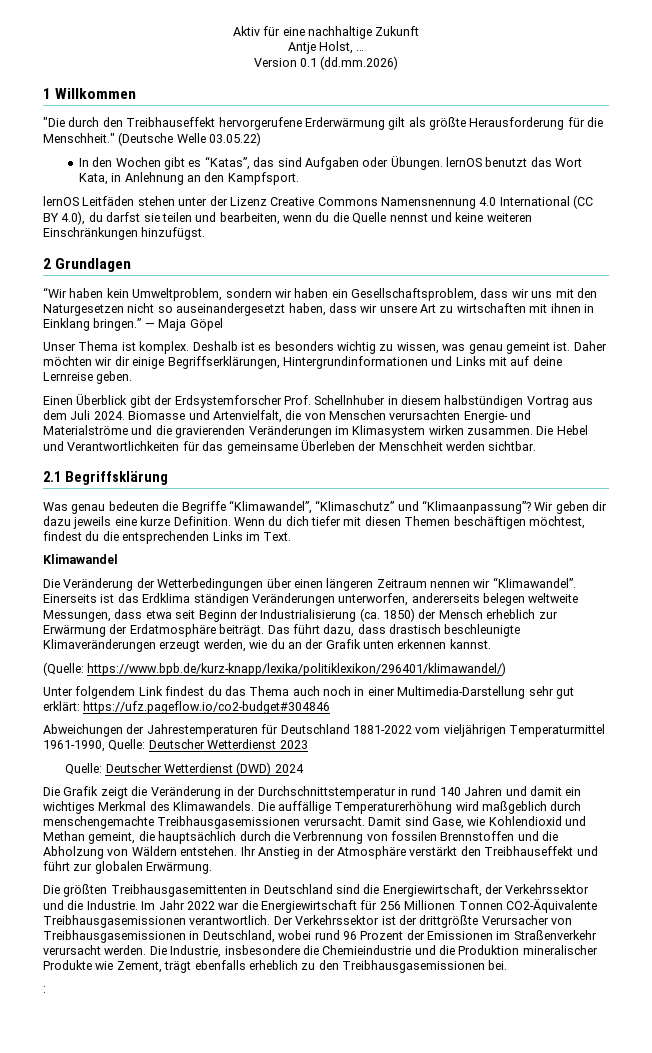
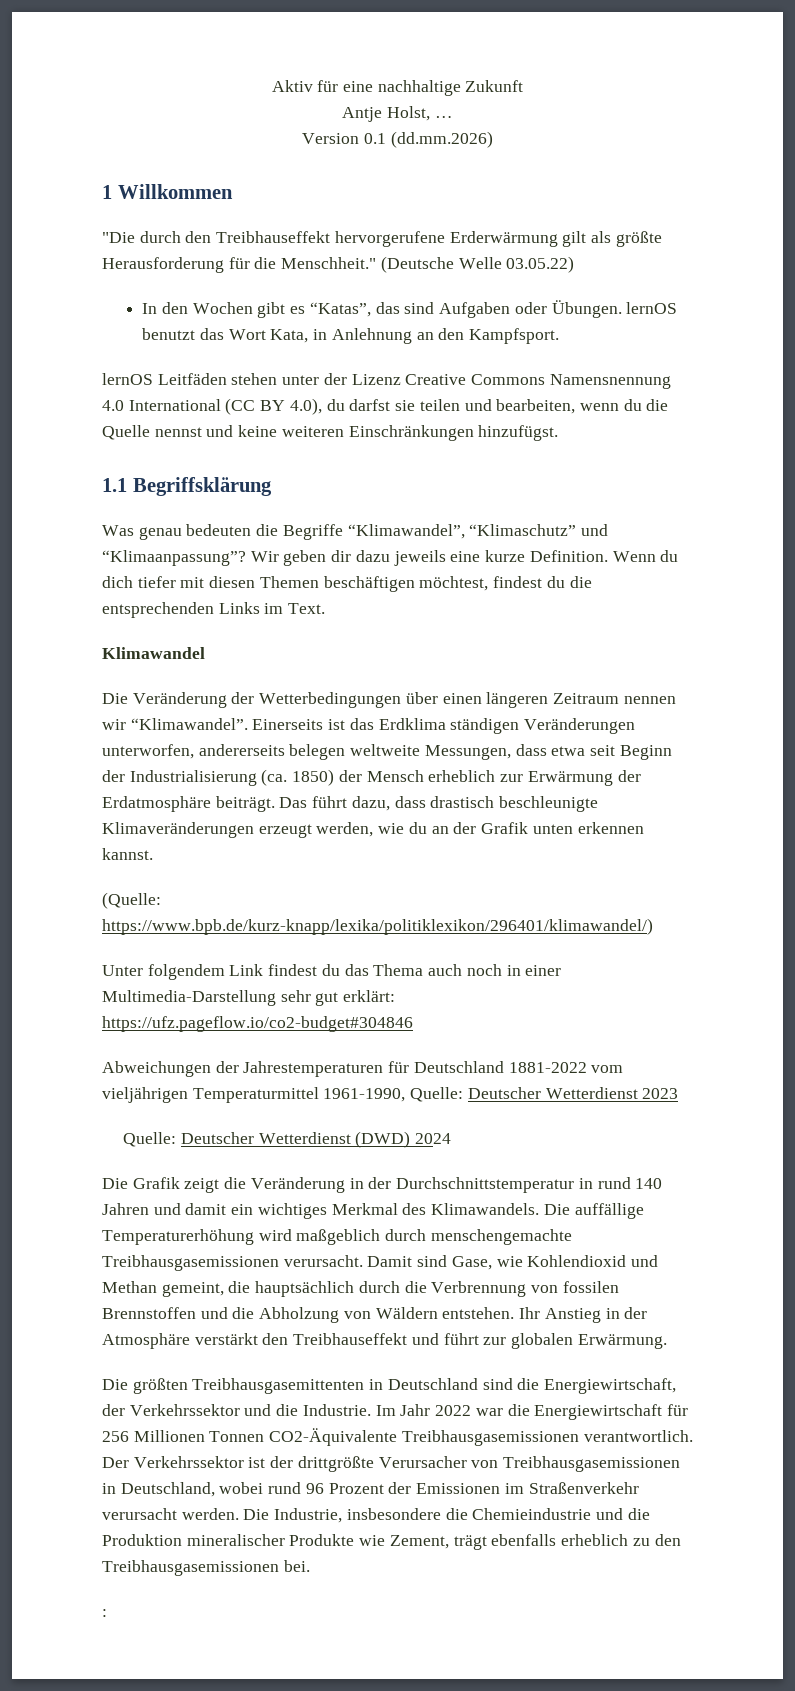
- 2 Grundlagen
- “Wir haben kein Umweltproblem, sondern wir haben ein Gesellschaftsproblem, dass wir uns mit den Naturgesetzen nicht so auseinandergesetzt haben, dass wir unsere Art zu wirtschaften mit ihnen in Einklang bringen.” — Maja Göpel
- Unser Thema ist komplex. Deshalb ist es besonders wichtig zu wissen, was genau gemeint ist. Daher möchten wir dir einige Begriffserklärungen, Hintergrundinformationen und Links mit auf deine Lernreise geben.
- Einen Überblick gibt der Erdsystemforscher Prof. Schellnhuber in diesem halbstündigen Vortrag aus dem Juli 2024. Biomasse und Artenvielfalt, die von Menschen verursachten Energie- und Materialströme und die gravierenden Veränderungen im Klimasystem wirken zusammen. Die Hebel und Verantwortlichkeiten für das gemeinsame Überleben der Menschheit werden sichtbar.
- 2.1 Begriffsklärung
+ 1.1 Begriffsklärung

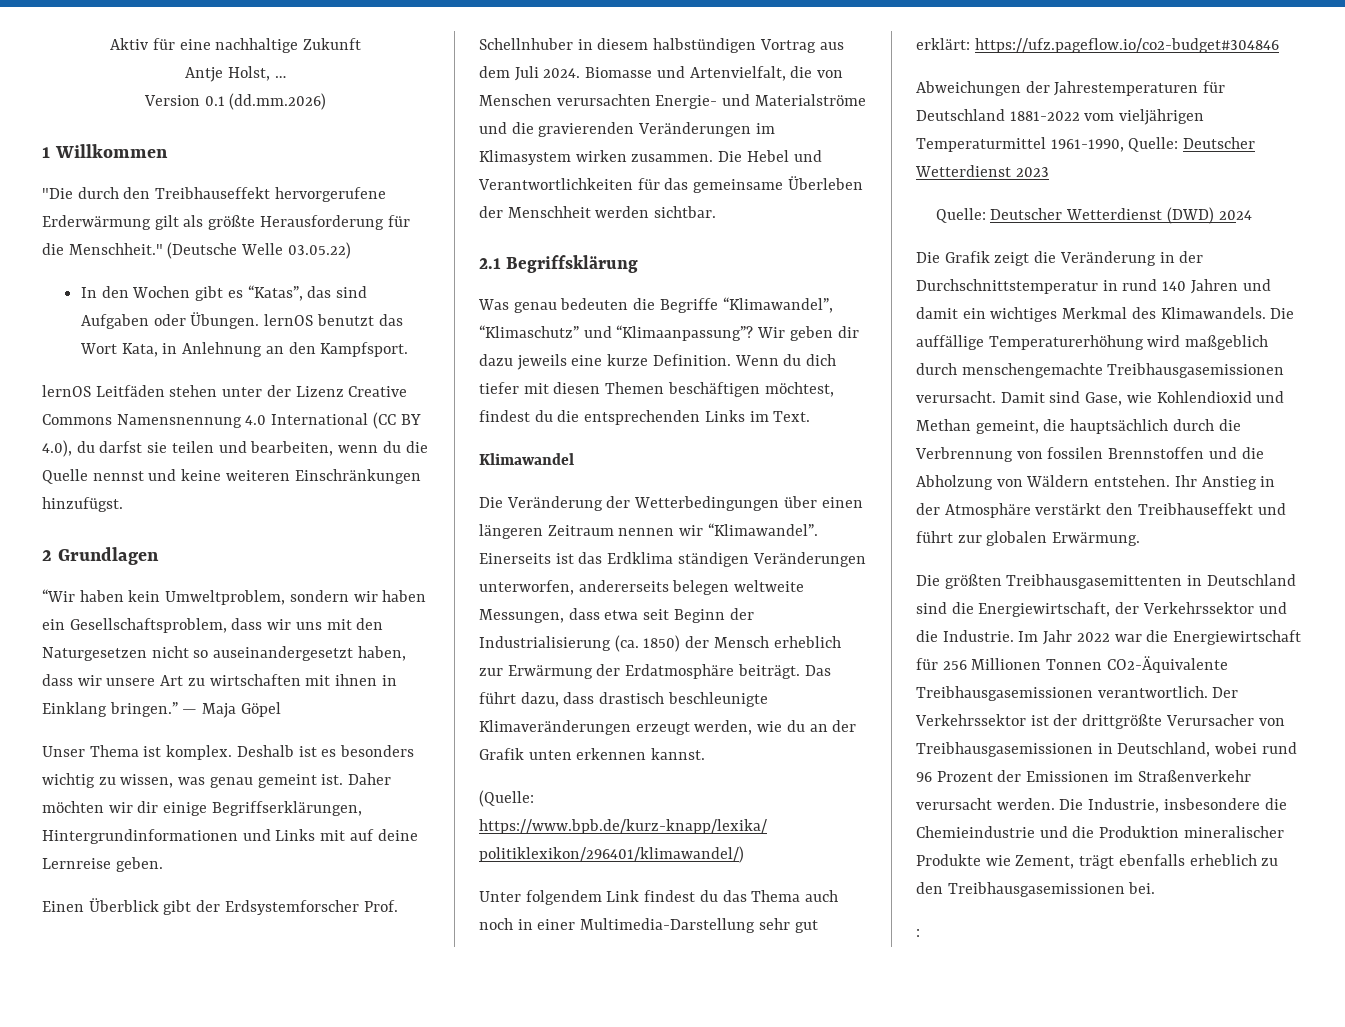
- 1.1 Begriffsklärung
+ 2 Grundlagen
+ “Wir haben kein Umweltproblem, sondern wir haben ein Gesellschaftsproblem, dass wir uns mit den Naturgesetzen nicht so auseinandergesetzt haben, dass wir unsere Art zu wirtschaften mit ihnen in Einklang bringen.” — Maja Göpel
+ Unser Thema ist komplex. Deshalb ist es besonders wichtig zu wissen, was genau gemeint ist. Daher möchten wir dir einige Begriffserklärungen, Hintergrundinformationen und Links mit auf deine Lernreise geben.
+ Einen Überblick gibt der Erdsystemforscher Prof. Schellnhuber in diesem halbstündigen Vortrag aus dem Juli 2024. Biomasse und Artenvielfalt, die von Menschen verursachten Energie- und Materialströme und die gravierenden Veränderungen im Klimasystem wirken zusammen. Die Hebel und Verantwortlichkeiten für das gemeinsame Überleben der Menschheit werden sichtbar.
+ 2.1 Begriffsklärung

